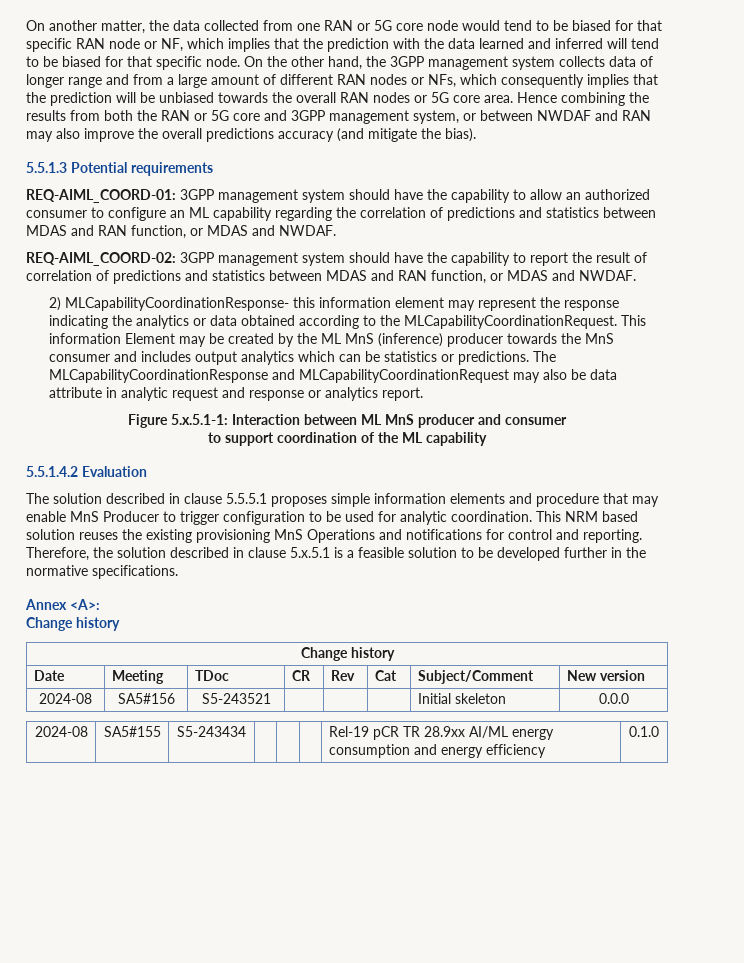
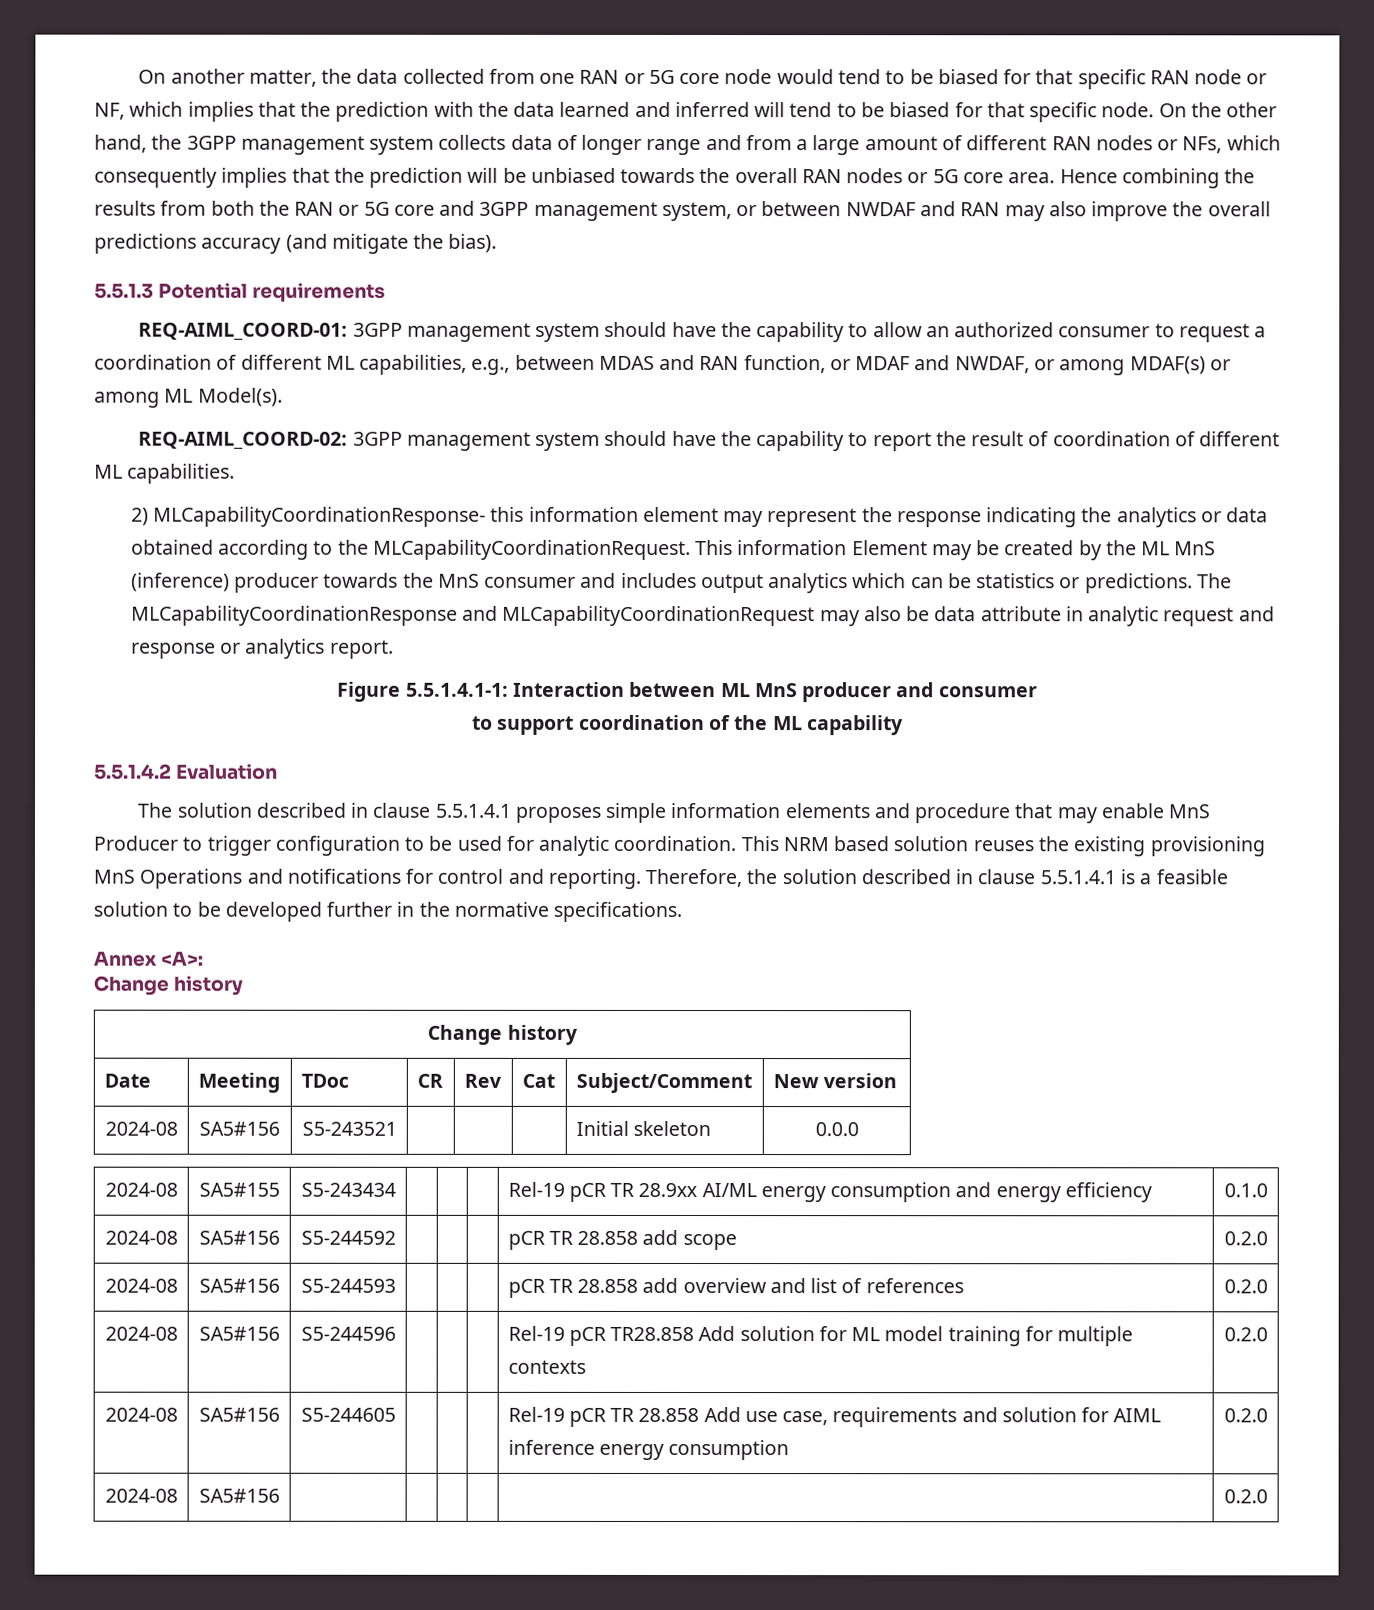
- REQ-AIML_COORD-01: 3GPP management system should have the capability to allow an authorized consumer to configure an ML capability regarding the correlation of predictions and statistics between MDAS and RAN function, or MDAS and NWDAF.
+ REQ-AIML_COORD-01: 3GPP management system should have the capability to allow an authorized consumer to request a coordination of different ML capabilities, e.g., between MDAS and RAN function, or MDAF and NWDAF, or among MDAF(s) or among ML Model(s).
- REQ-AIML_COORD-02: 3GPP management system should have the capability to report the result of correlation of predictions and statistics between MDAS and RAN function, or MDAS and NWDAF.
+ REQ-AIML_COORD-02: 3GPP management system should have the capability to report the result of coordination of different ML capabilities.
- Figure 5.x.5.1-1: Interaction between ML MnS producer and consumer
+ Figure 5.5.1.4.1-1: Interaction between ML MnS producer and consumer
- The solution described in clause 5.5.5.1 proposes simple information elements and procedure that may enable MnS Producer to trigger configuration to be used for analytic coordination.
+ The solution described in clause 5.5.1.4.1 proposes simple information elements and procedure that may enable MnS Producer to trigger configuration to be used for analytic coordination.
- Therefore, the solution described in clause 5.x.5.1 is a feasible solution to be developed further in the normative specifications.
+ Therefore, the solution described in clause 5.5.1.4.1 is a feasible solution to be developed further in the normative specifications.
+ 2024-08 | SA5#156 | S5-244592 | | | | pCR TR 28.858 add scope | 0.2.0
+ 2024-08 | SA5#156 | S5-244593 | | | | pCR TR 28.858 add overview and list of references | 0.2.0
+ 2024-08 | SA5#156 | S5-244596 | | | | Rel-19 pCR TR28.858 Add solution for ML model training for multiple contexts | 0.2.0
+ 2024-08 | SA5#156 | S5-244605 | | | | Rel-19 pCR TR 28.858 Add use case, requirements and solution for AIML inference energy consumption | 0.2.0
+ 2024-08 | SA5#156 | | | | | | 0.2.0

